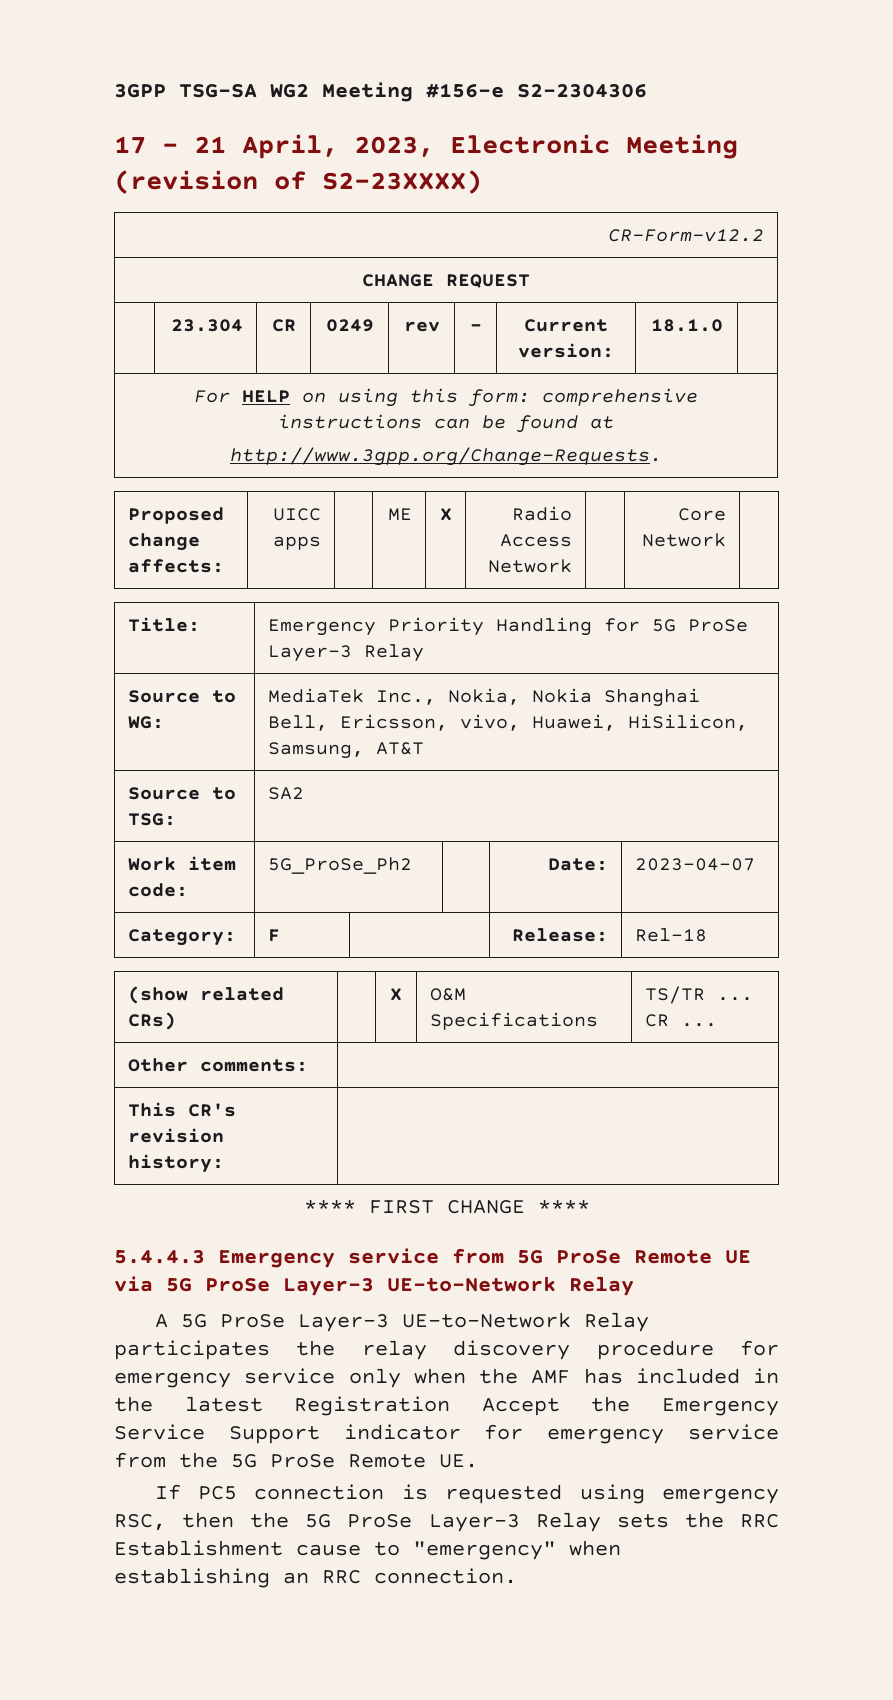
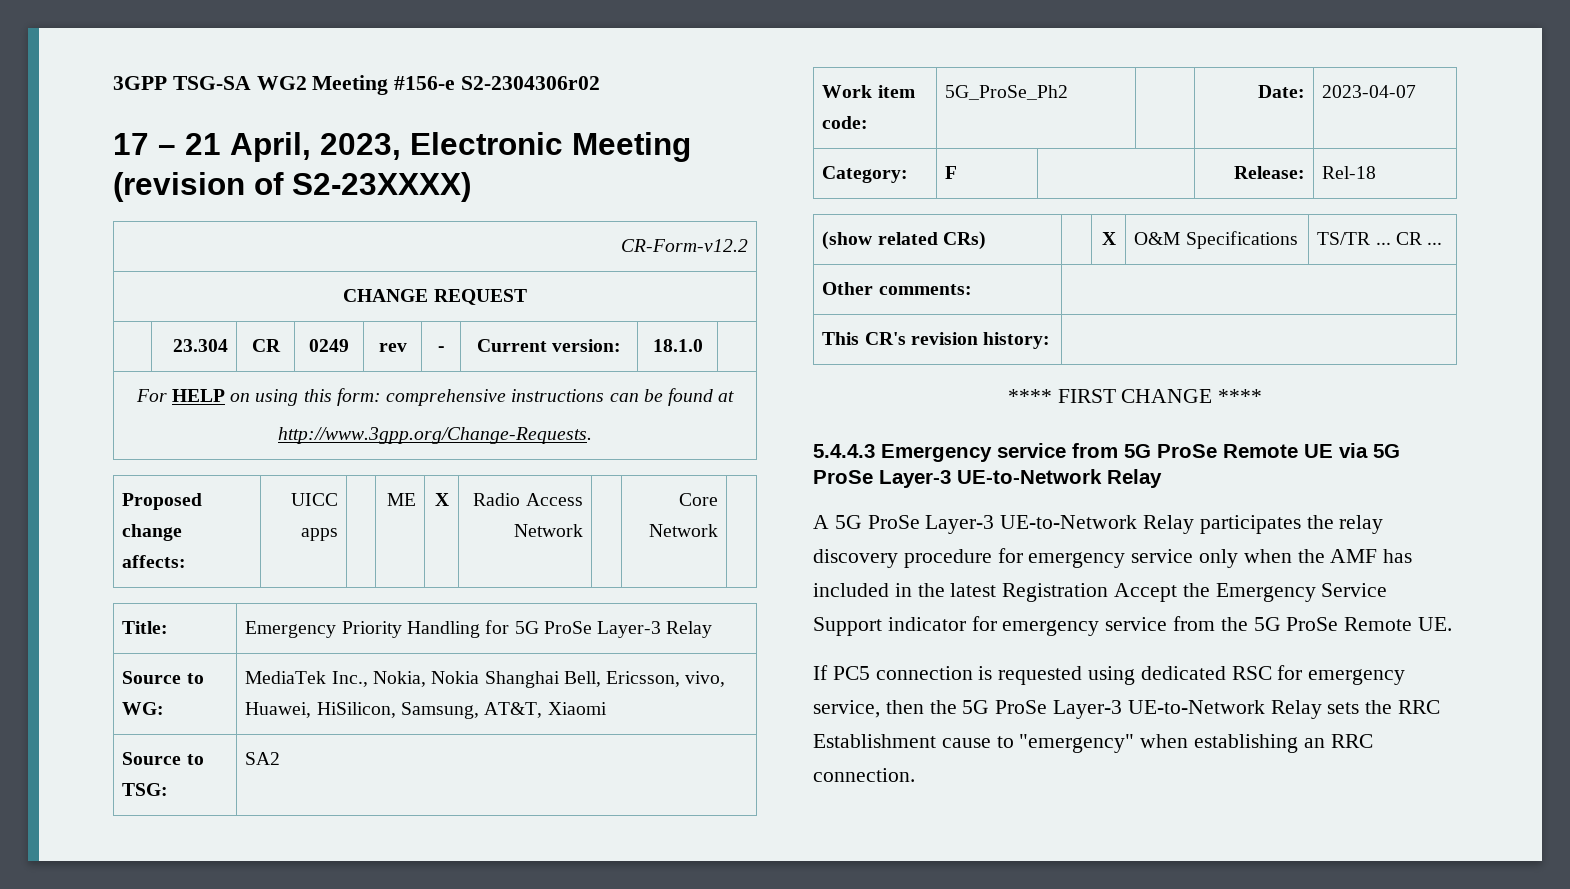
- 3GPP TSG-SA WG2 Meeting #156-e S2-2304306
+ 3GPP TSG-SA WG2 Meeting #156-e S2-2304306r02
- Source to WG: | MediaTek Inc., Nokia, Nokia Shanghai Bell, Ericsson, vivo, Huawei, HiSilicon, Samsung, AT&T
+ Source to WG: | MediaTek Inc., Nokia, Nokia Shanghai Bell, Ericsson, vivo, Huawei, HiSilicon, Samsung, AT&T, Xiaomi
- If PC5 connection is requested using emergency RSC, then the 5G ProSe Layer-3 Relay sets the RRC Establishment cause to "emergency" when establishing an RRC connection.
+ If PC5 connection is requested using dedicated RSC for emergency service, then the 5G ProSe Layer-3 UE-to-Network Relay sets the RRC Establishment cause to "emergency" when establishing an RRC connection.

